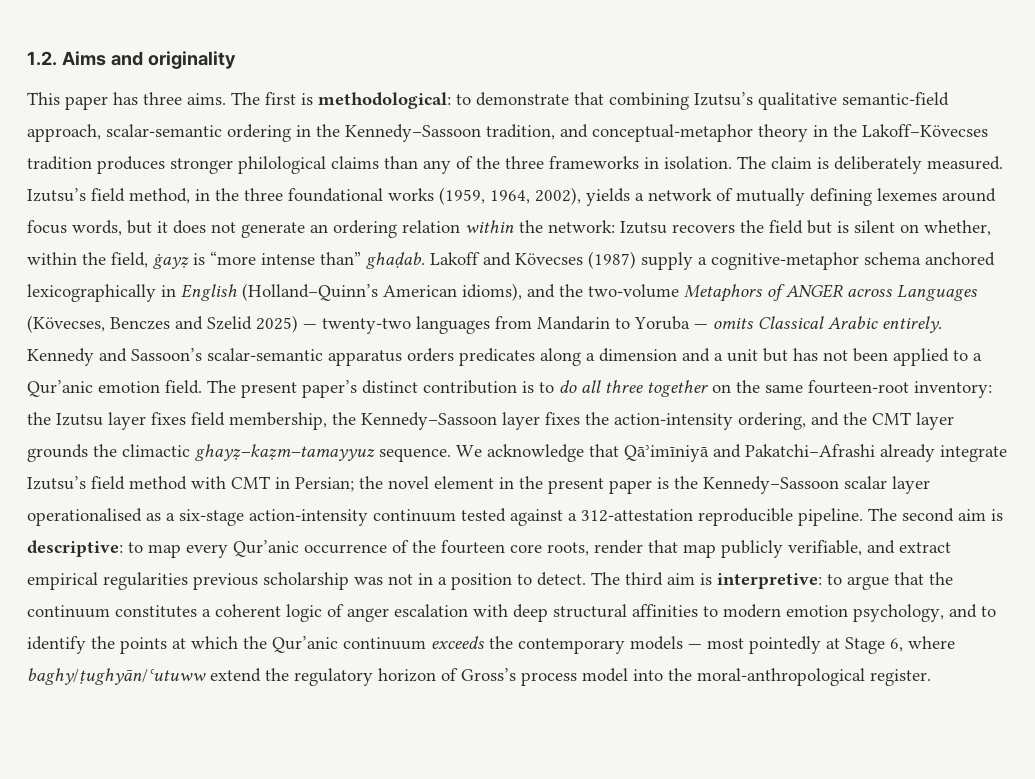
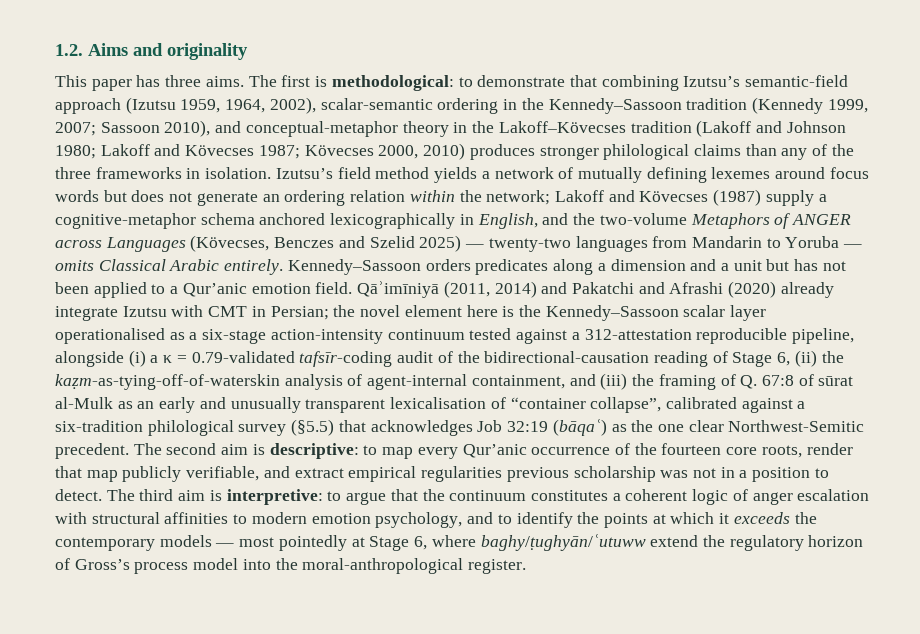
- The first is methodological: to demonstrate that combining Izutsu’s qualitative semantic-field approach, scalar-semantic ordering in the Kennedy–Sassoon tradition, and conceptual-metaphor theory in the Lakoff–Kövecses tradition produces stronger philological claims than any of the three frameworks in isolation.
+ The first is methodological: to demonstrate that combining Izutsu’s semantic-field approach (Izutsu 1959, 1964, 2002), scalar-semantic ordering in the Kennedy–Sassoon tradition (Kennedy 1999, 2007; Sassoon 2010), and conceptual-metaphor theory in the Lakoff–Kövecses tradition (Lakoff and Johnson 1980; Lakoff and Kövecses 1987; Kövecses 2000, 2010) produces stronger philological claims than any of the three frameworks in isolation.
- The claim is deliberately measured. Izutsu’s field method, in the three foundational works (1959, 1964, 2002), yields a network of mutually defining lexemes around focus words, but it does not generate an ordering relation within the network: Izutsu recovers the field but is silent on whether, within the field, ġayẓ is “more intense than” ghaḍab. Lakoff and Kövecses (1987) supply a cognitive-metaphor schema anchored lexicographically in English (Holland–Quinn’s American idioms), and the two-volume Metaphors of ANGER across Languages (Kövecses, Benczes and Szelid 2025) — twenty-two languages from Mandarin to Yoruba — omits Classical Arabic entirely.
+ Izutsu’s field method yields a network of mutually defining lexemes around focus words but does not generate an ordering relation within the network; Lakoff and Kövecses (1987) supply a cognitive-metaphor schema anchored lexicographically in English, and the two-volume Metaphors of ANGER across Languages (Kövecses, Benczes and Szelid 2025) — twenty-two languages from Mandarin to Yoruba — omits Classical Arabic entirely.
- Kennedy and Sassoon’s scalar-semantic apparatus orders predicates along a dimension and a unit but has not been applied to a Qur’anic emotion field.
+ Kennedy–Sassoon orders predicates along a dimension and a unit but has not been applied to a Qur’anic emotion field.
- The present paper’s distinct contribution is to do all three together on the same fourteen-root inventory: the Izutsu layer fixes field membership, the Kennedy–Sassoon layer fixes the action-intensity ordering, and the CMT layer grounds the climactic ghayẓ–kaẓm–tamayyuz sequence. We acknowledge that Qāʾimīniyā and Pakatchi–Afrashi already integrate Izutsu’s field method with CMT in Persian; the novel element in the present paper is the Kennedy–Sassoon scalar layer operationalised as a six-stage action-intensity continuum tested against a 312-attestation reproducible pipeline.
+ Qāʾimīniyā (2011, 2014) and Pakatchi and Afrashi (2020) already integrate Izutsu with CMT in Persian; the novel element here is the Kennedy–Sassoon scalar layer operationalised as a six-stage action-intensity continuum tested against a 312-attestation reproducible pipeline, alongside (i) a κ = 0.79-validated tafsīr-coding audit of the bidirectional-causation reading of Stage 6, (ii) the kaẓm-as-tying-off-of-waterskin analysis of agent-internal containment, and (iii) the framing of Q. 67:8 of sūrat al-Mulk as an early and unusually transparent lexicalisation of “container collapse”, calibrated against a six-tradition philological survey (§5.5) that acknowledges Job 32:19 (bāqaʿ) as the one clear Northwest-Semitic precedent.
- The third aim is interpretive: to argue that the continuum constitutes a coherent logic of anger escalation with deep structural affinities to modern emotion psychology, and to identify the points at which the Qur’anic continuum exceeds the contemporary models — most pointedly at Stage 6, where baghy/ṭughyān/ʿutuww extend the regulatory horizon of Gross’s process model into the moral-anthropological register.
+ The third aim is interpretive: to argue that the continuum constitutes a coherent logic of anger escalation with structural affinities to modern emotion psychology, and to identify the points at which it exceeds the contemporary models — most pointedly at Stage 6, where baghy/ṭughyān/ʿutuww extend the regulatory horizon of Gross’s process model into the moral-anthropological register.

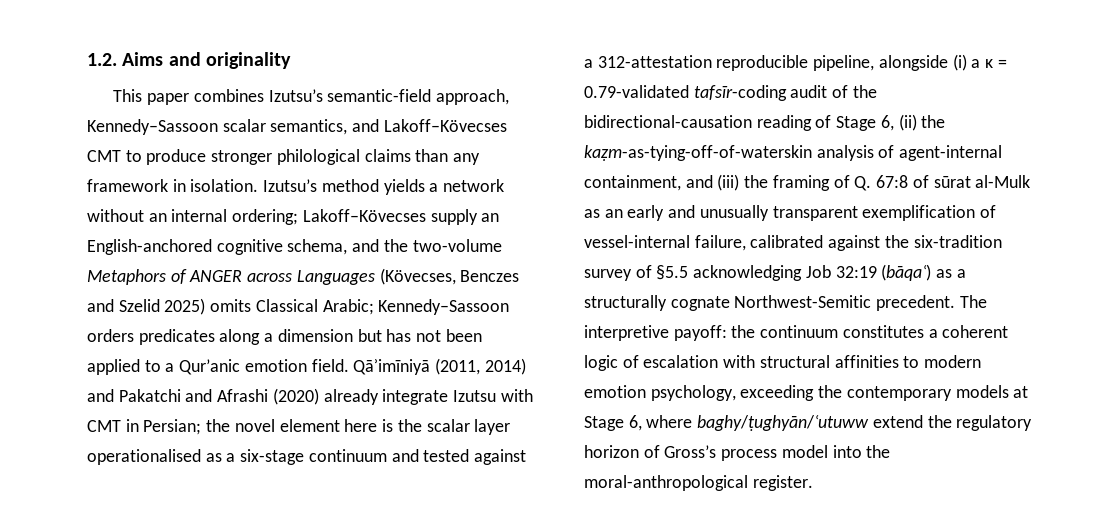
- This paper has three aims. The first is methodological: to demonstrate that combining Izutsu’s semantic-field approach (Izutsu 1959, 1964, 2002), scalar-semantic ordering in the Kennedy–Sassoon tradition (Kennedy 1999, 2007; Sassoon 2010), and conceptual-metaphor theory in the Lakoff–Kövecses tradition (Lakoff and Johnson 1980; Lakoff and Kövecses 1987; Kövecses 2000, 2010) produces stronger philological claims than any of the three frameworks in isolation.
+ This paper combines Izutsu’s semantic-field approach, Kennedy–Sassoon scalar semantics, and Lakoff–Kövecses CMT to produce stronger philological claims than any framework in isolation.
- Izutsu’s field method yields a network of mutually defining lexemes around focus words but does not generate an ordering relation within the network; Lakoff and Kövecses (1987) supply a cognitive-metaphor schema anchored lexicographically in English, and the two-volume Metaphors of ANGER across Languages (Kövecses, Benczes and Szelid 2025) — twenty-two languages from Mandarin to Yoruba — omits Classical Arabic entirely. Kennedy–Sassoon orders predicates along a dimension and a unit but has not been applied to a Qur’anic emotion field.
+ Izutsu’s method yields a network without an internal ordering; Lakoff–Kövecses supply an English-anchored cognitive schema, and the two-volume Metaphors of ANGER across Languages (Kövecses, Benczes and Szelid 2025) omits Classical Arabic; Kennedy–Sassoon orders predicates along a dimension but has not been applied to a Qur’anic emotion field.
- the novel element here is the Kennedy–Sassoon scalar layer operationalised as a six-stage action-intensity continuum tested against a 312-attestation reproducible pipeline, alongside (i) a κ = 0.79-validated tafsīr-coding audit of the bidirectional-causation reading of Stage 6, (ii) the kaẓm-as-tying-off-of-waterskin analysis of agent-internal containment, and (iii) the framing of Q. 67:8 of sūrat al-Mulk as an early and unusually transparent lexicalisation of “container collapse”, calibrated against a six-tradition philological survey (§5.5) that acknowledges Job 32:19 (bāqaʿ) as the one clear Northwest-Semitic precedent. The second aim is descriptive: to map every Qur’anic occurrence of the fourteen core roots, render that map publicly verifiable, and extract empirical regularities previous scholarship was not in a position to detect. The third aim is interpretive: to argue that the continuum constitutes a coherent logic of anger escalation with structural affinities to modern emotion psychology, and to identify the points at which it exceeds the contemporary models — most pointedly at Stage 6, where baghy/ṭughyān/ʿutuww extend the regulatory horizon of Gross’s process model into the moral-anthropological register.
+ the novel element here is the scalar layer operationalised as a six-stage continuum and tested against a 312-attestation reproducible pipeline, alongside (i) a κ = 0.79-validated tafsīr-coding audit of the bidirectional-causation reading of Stage 6, (ii) the kaẓm-as-tying-off-of-waterskin analysis of agent-internal containment, and (iii) the framing of Q. 67:8 of sūrat al-Mulk as an early and unusually transparent exemplification of vessel-internal failure, calibrated against the six-tradition survey of §5.5 acknowledging Job 32:19 (bāqaʿ) as a structurally cognate Northwest-Semitic precedent. The interpretive payoff: the continuum constitutes a coherent logic of escalation with structural affinities to modern emotion psychology, exceeding the contemporary models at Stage 6, where baghy/ṭughyān/ʿutuww extend the regulatory horizon of Gross’s process model into the moral-anthropological register.

